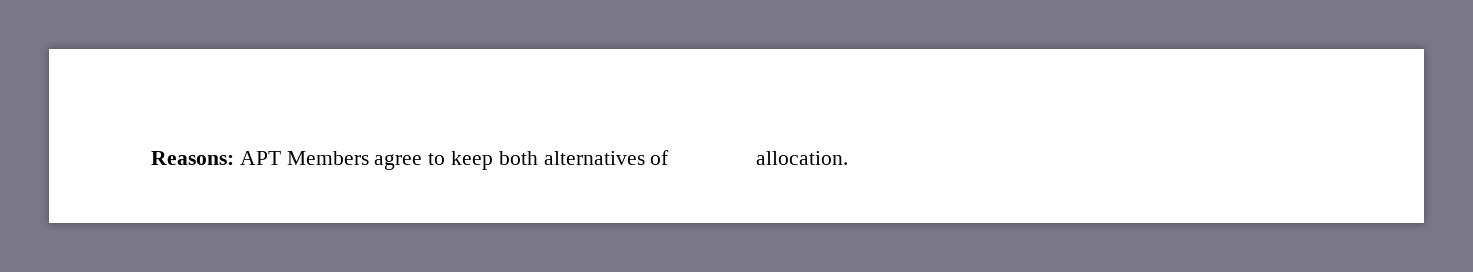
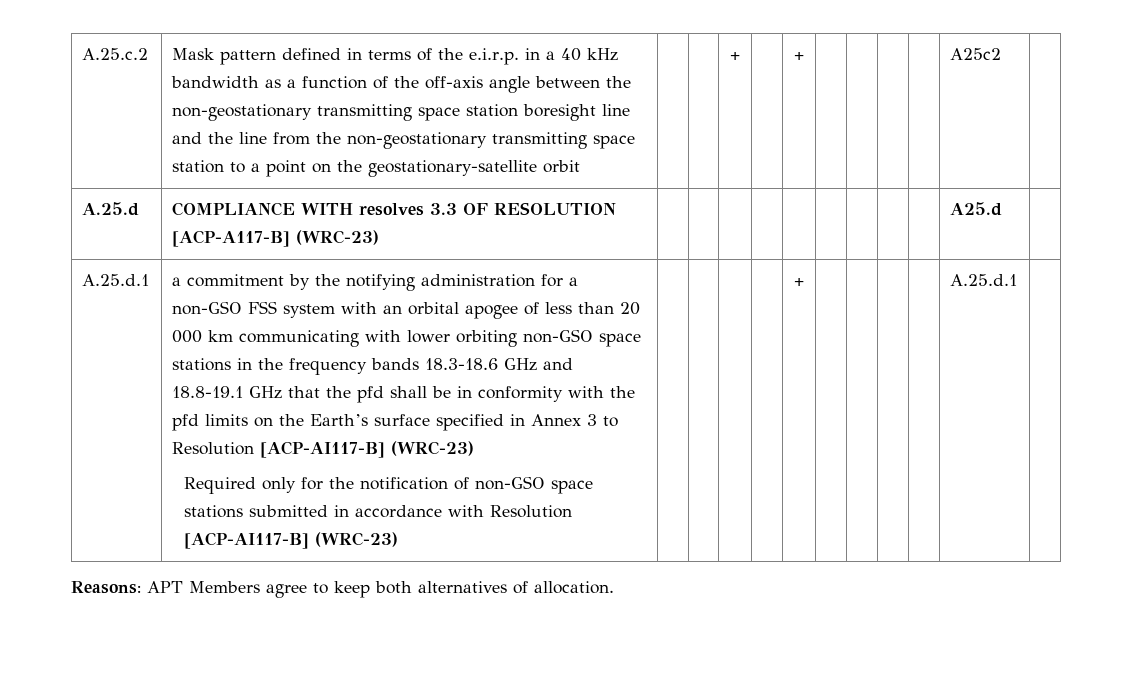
+ A.25.c.2 | Mask pattern defined in terms of the e.i.r.p. in a 40 kHz bandwidth as a function of the off-axis angle between the non-geostationary transmitting space station boresight line and the line from the non-geostationary transmitting space station to a point on the geostationary-satellite orbit | | | + | | + | | | | | A25c2 |
+ A.25.d | COMPLIANCE WITH resolves 3.3 OF RESOLUTION [ACP-A117-B] (WRC-23) | | | | | | | | | | A25.d |
+ A.25.d.1 | a commitment by the notifying administration for a non-GSO FSS system with an orbital apogee of less than 20 000 km communicating with lower orbiting non-GSO space stations in the frequency bands 18.3-18.6 GHz and 18.8-19.1 GHz that the pfd shall be in conformity with the pfd limits on the Earth’s surface specified in Annex 3 to Resolution [ACP-AI117-B] (WRC-23)
+ Required only for the notification of non-GSO space stations submitted in accordance with Resolution [ACP-AI117-B] (WRC-23) | | | | | + | | | | | A.25.d.1

